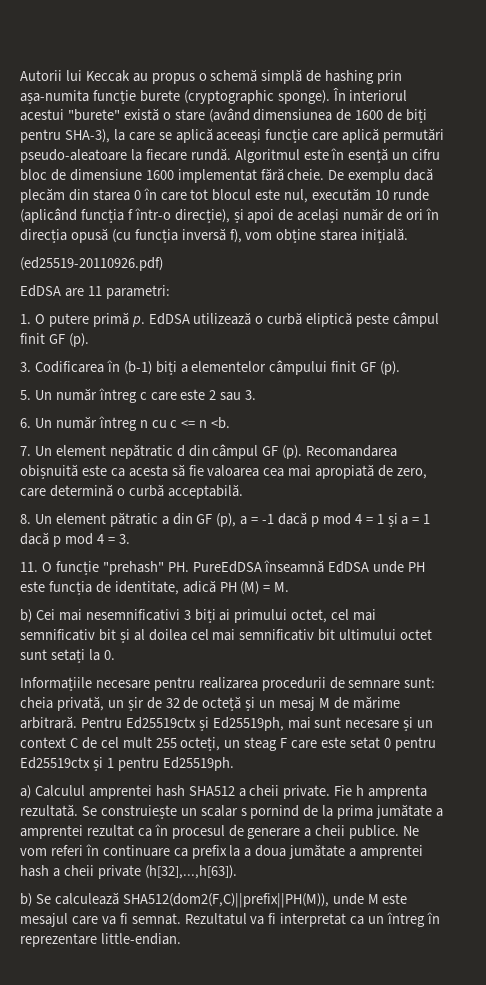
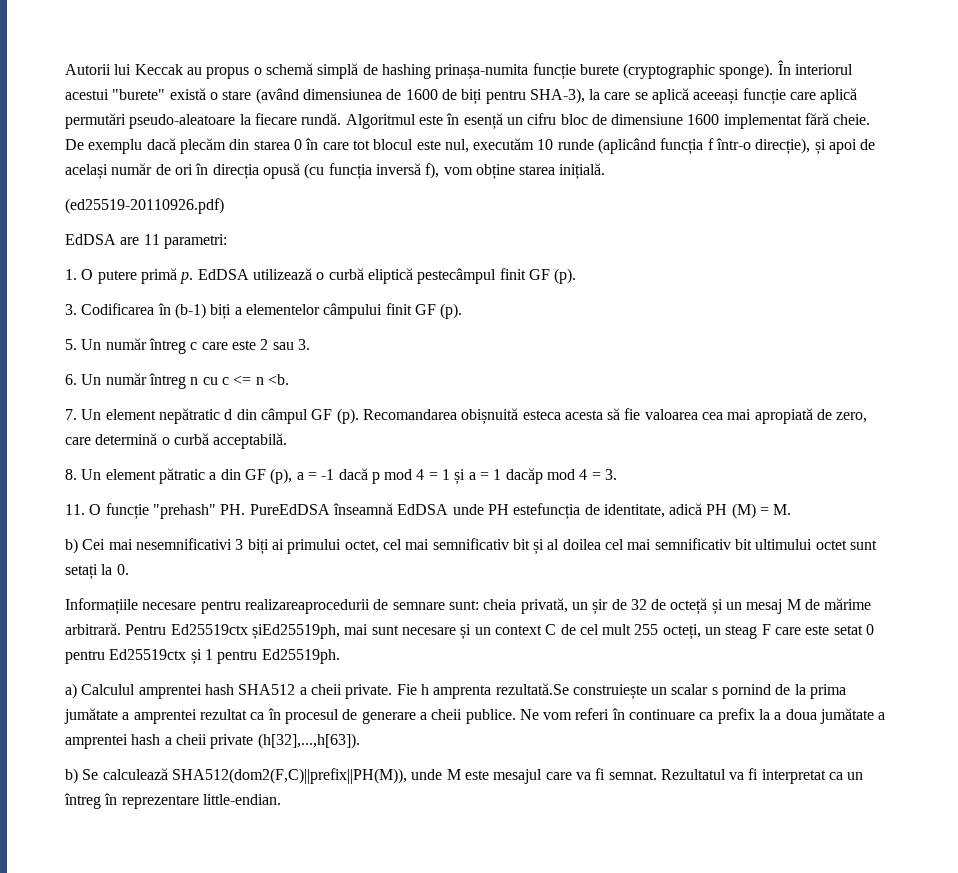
- Autorii lui Keccak au propus o schemă simplă de hashing prin așa-numita funcție burete (cryptographic sponge).
+ Autorii lui Keccak au propus o schemă simplă de hashing prinașa-numita funcție burete (cryptographic sponge).
- 1. O putere primă p. EdDSA utilizează o curbă eliptică peste câmpul finit GF (p).
+ 1. O putere primă p. EdDSA utilizează o curbă eliptică pestecâmpul finit GF (p).
- Recomandarea obișnuită este ca acesta să fie valoarea cea mai apropiată de zero, care determină o curbă acceptabilă.
+ Recomandarea obișnuită esteca acesta să fie valoarea cea mai apropiată de zero, care determină o curbă acceptabilă.
- 8. Un element pătratic a din GF (p), a = -1 dacă p mod 4 = 1 și a = 1 dacă p mod 4 = 3.
+ 8. Un element pătratic a din GF (p), a = -1 dacă p mod 4 = 1 și a = 1 dacăp mod 4 = 3.
- 11. O funcție "prehash" PH. PureEdDSA înseamnă EdDSA unde PH este funcția de identitate, adică PH (M) = M.
+ 11. O funcție "prehash" PH. PureEdDSA înseamnă EdDSA unde PH estefuncția de identitate, adică PH (M) = M.
- Informațiile necesare pentru realizarea procedurii de semnare sunt: cheia privată, un șir de 32 de octeță și un mesaj M de mărime arbitrară.
+ Informațiile necesare pentru realizareaprocedurii de semnare sunt: cheia privată, un șir de 32 de octeță și un mesaj M de mărime arbitrară.
- Pentru Ed25519ctx și Ed25519ph, mai sunt necesare și un context C de cel mult 255 octeți, un steag F care este setat 0 pentru Ed25519ctx și 1 pentru Ed25519ph.
+ Pentru Ed25519ctx șiEd25519ph, mai sunt necesare și un context C de cel mult 255 octeți, un steag F care este setat 0 pentru Ed25519ctx și 1 pentru Ed25519ph.
- Fie h amprenta rezultată. Se construiește un scalar s pornind de la prima jumătate a amprentei rezultat ca în procesul de generare a cheii publice.
+ Fie h amprenta rezultată.Se construiește un scalar s pornind de la prima jumătate a amprentei rezultat ca în procesul de generare a cheii publice.

